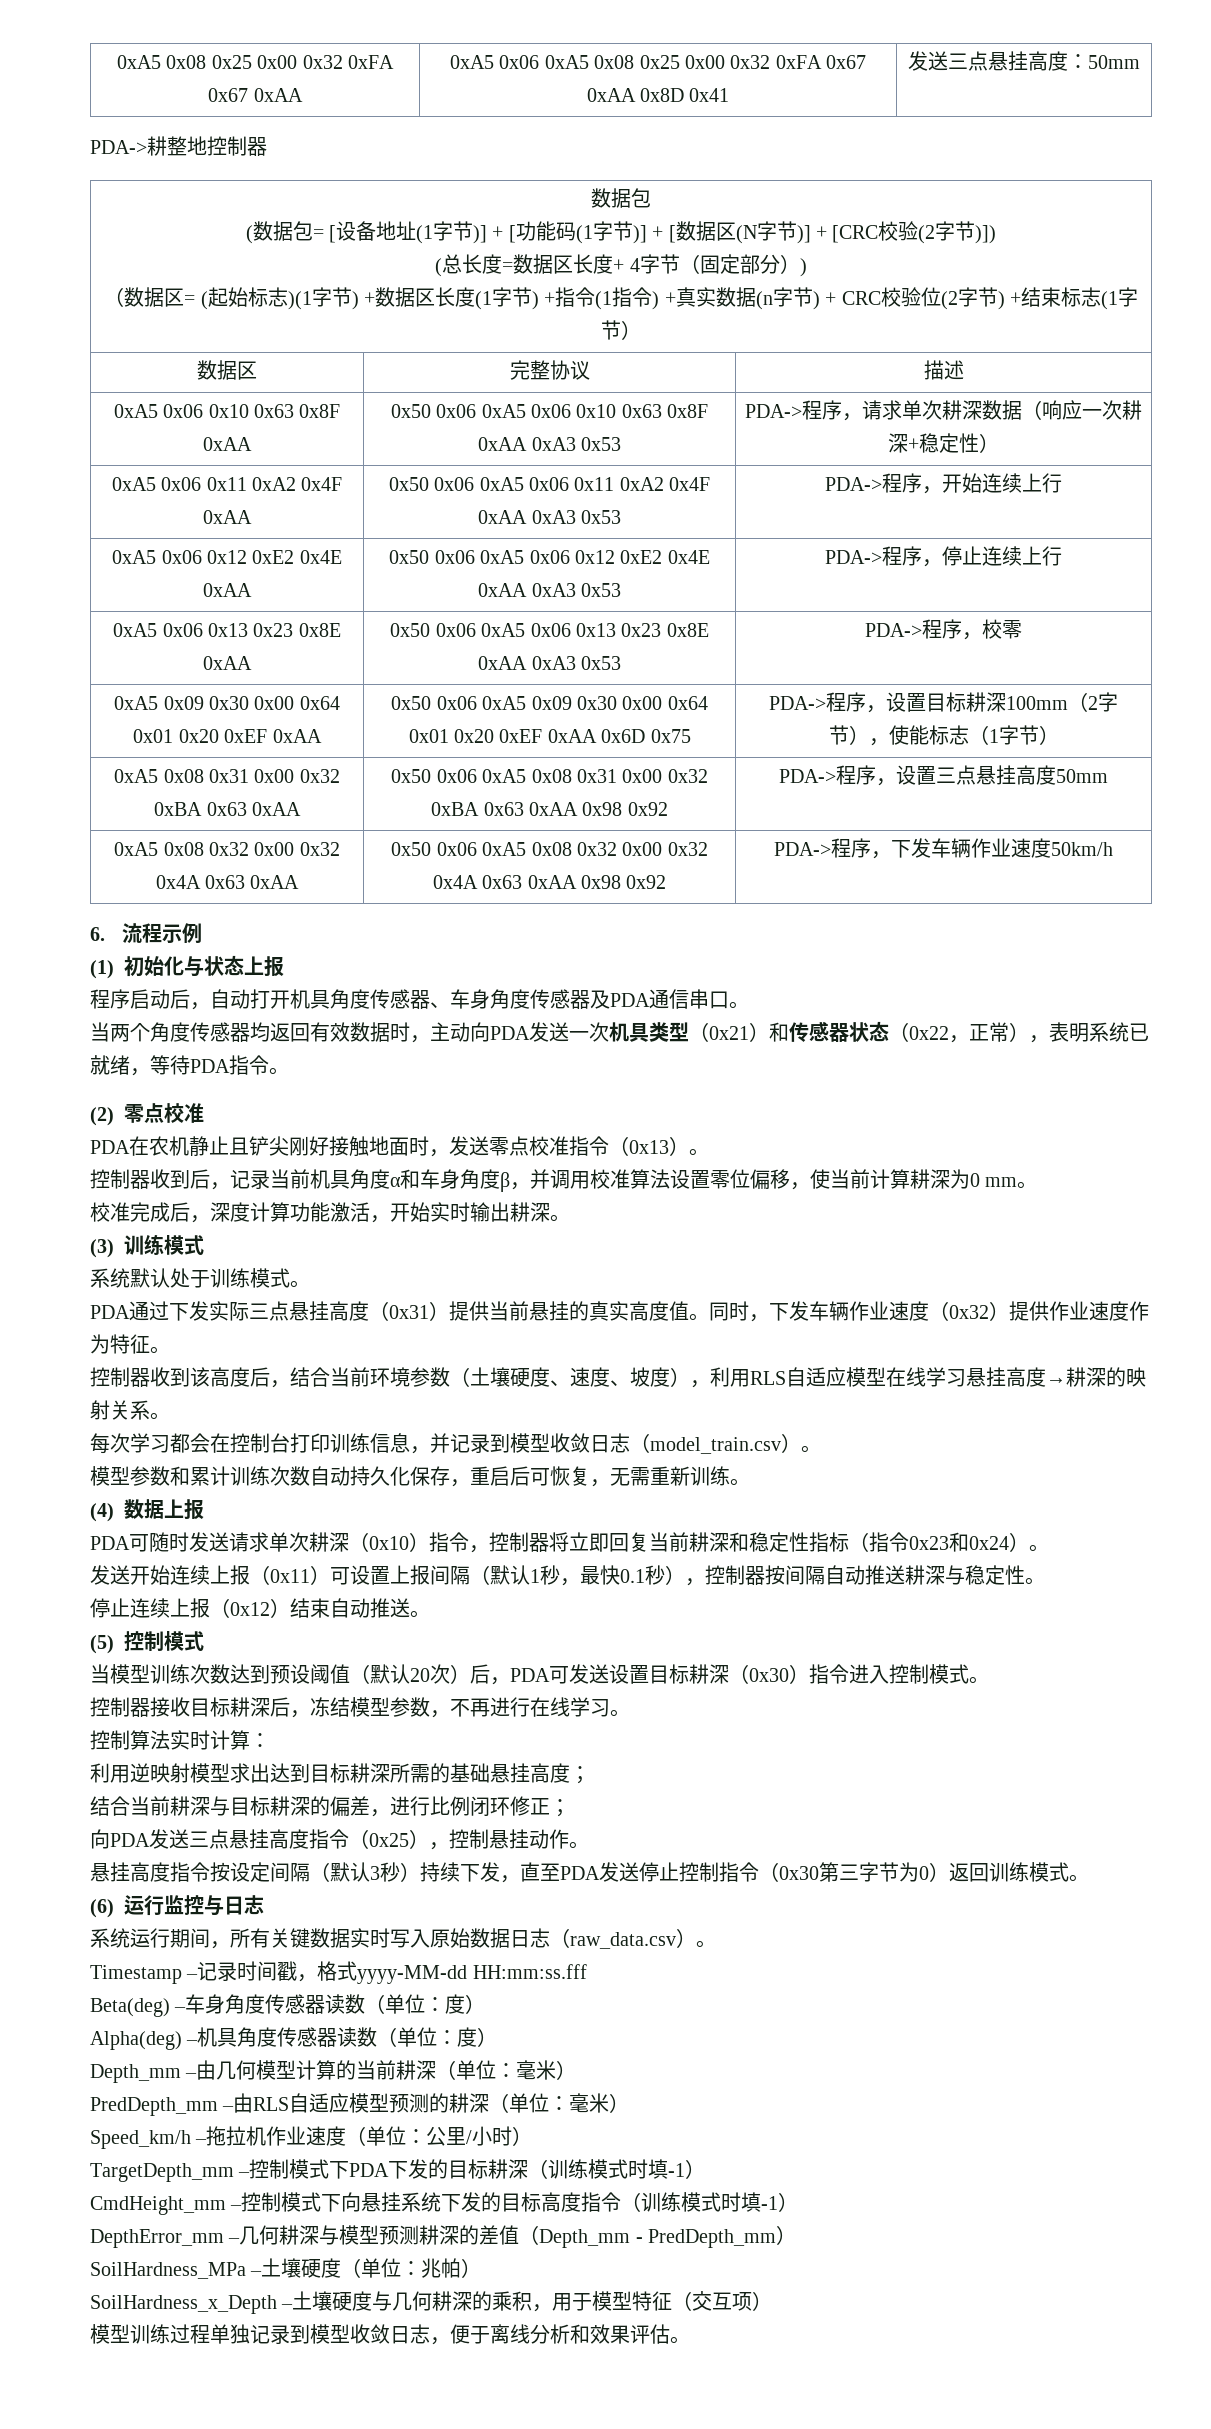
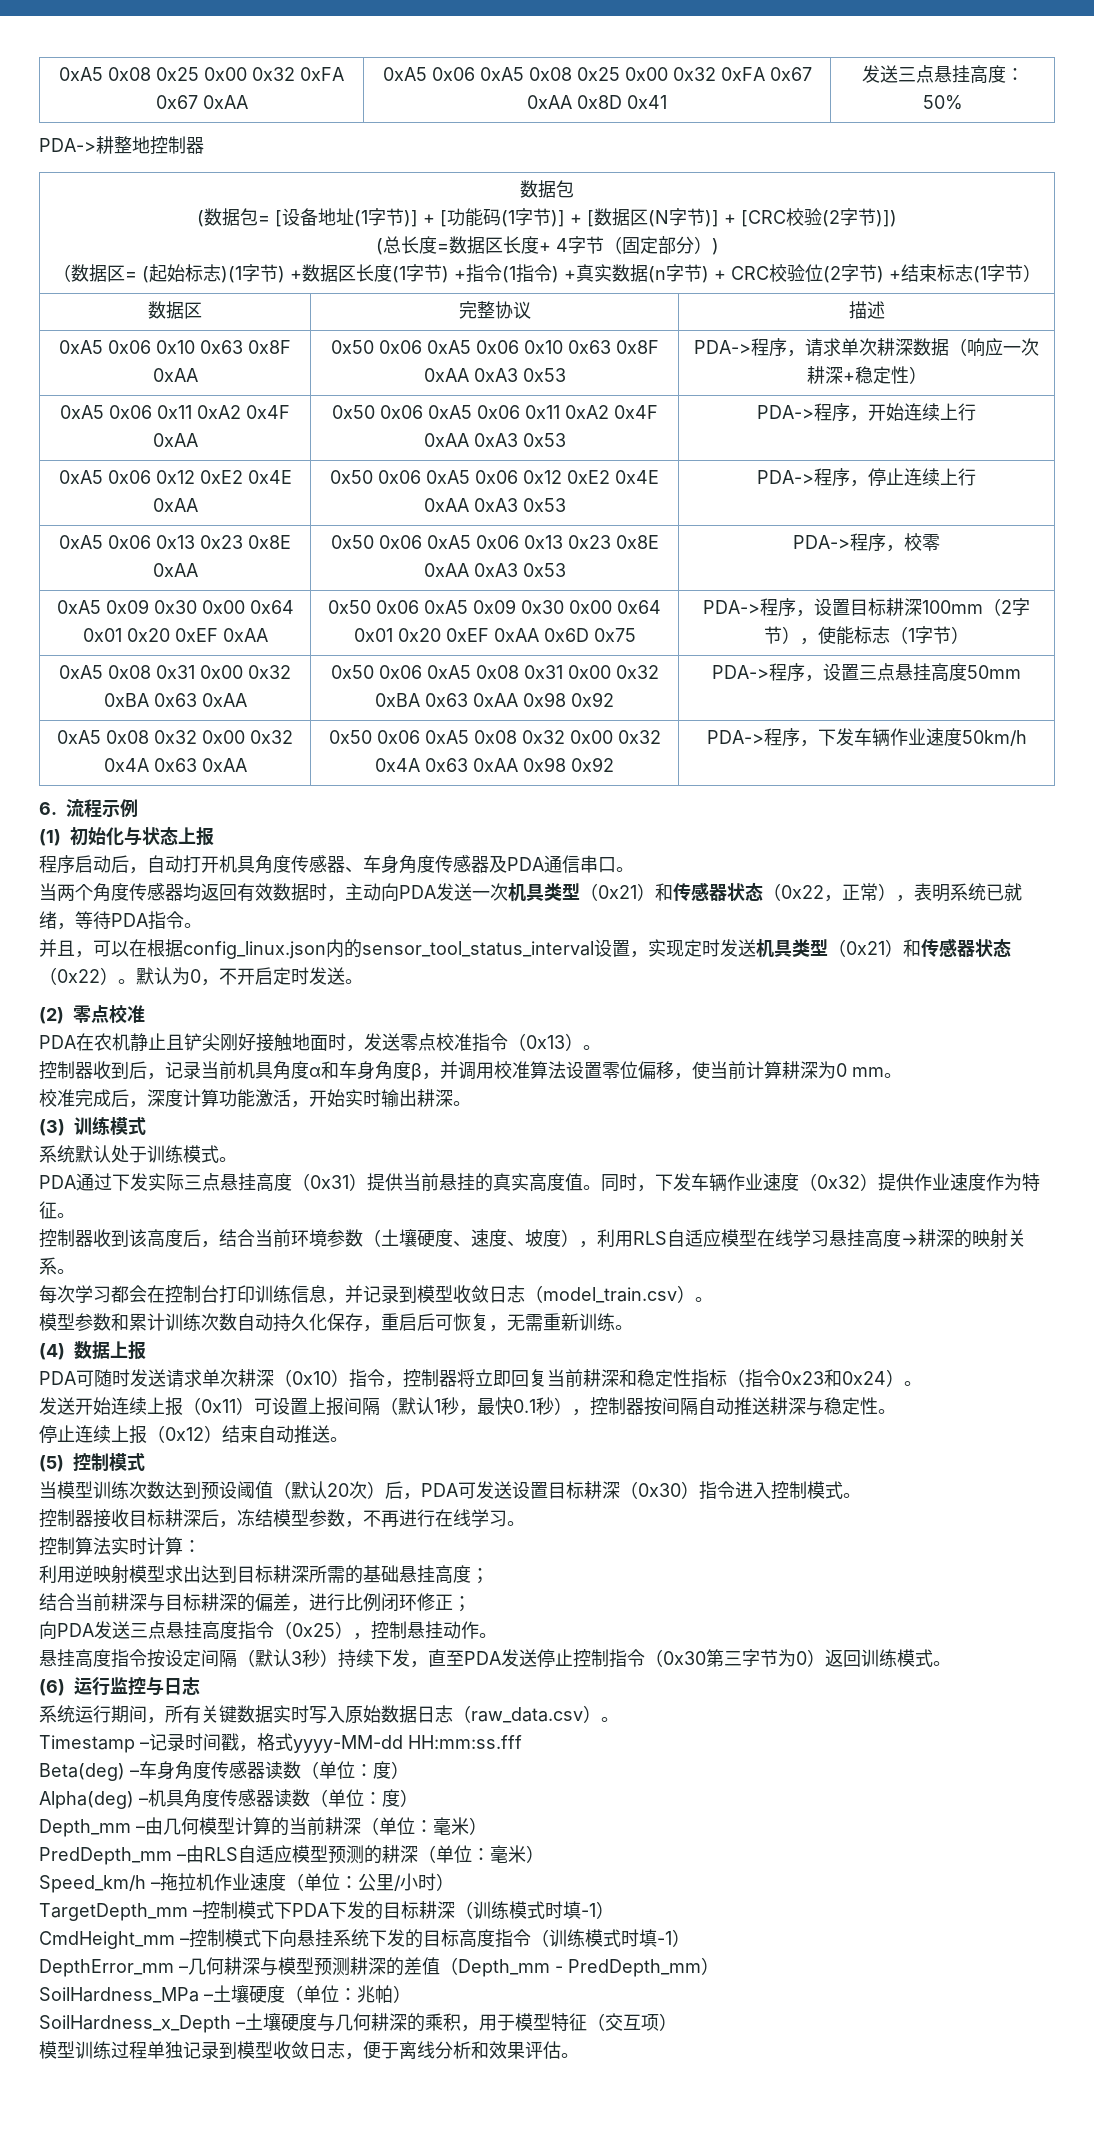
- 0xA5 0x08 0x25 0x00 0x32 0xFA 0x67 0xAA | 0xA5 0x06 0xA5 0x08 0x25 0x00 0x32 0xFA 0x67 0xAA 0x8D 0x41 | 发送三点悬挂高度：50mm
+ 0xA5 0x08 0x25 0x00 0x32 0xFA 0x67 0xAA | 0xA5 0x06 0xA5 0x08 0x25 0x00 0x32 0xFA 0x67 0xAA 0x8D 0x41 | 发送三点悬挂高度：50%
+ 并且，可以在根据config_linux.json内的sensor_tool_status_interval设置，实现定时发送机具类型（0x21）和传感器状态（0x22）。默认为0，不开启定时发送。

